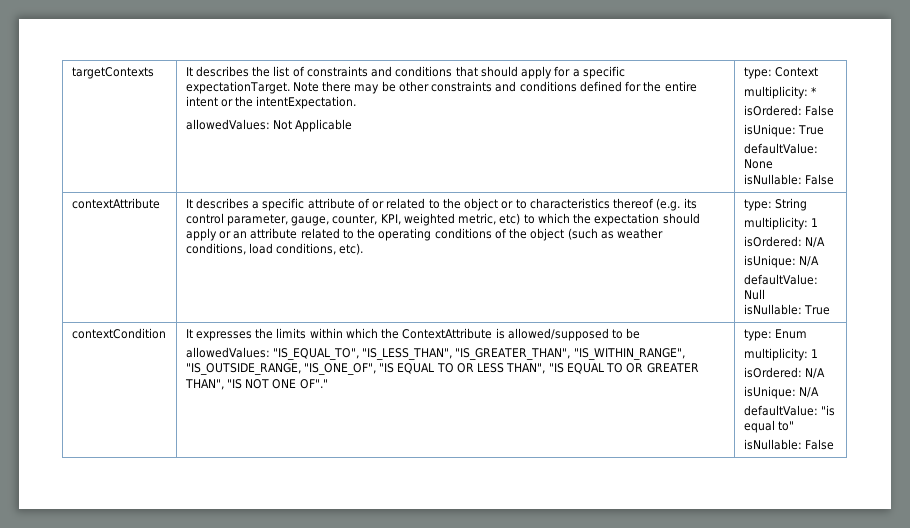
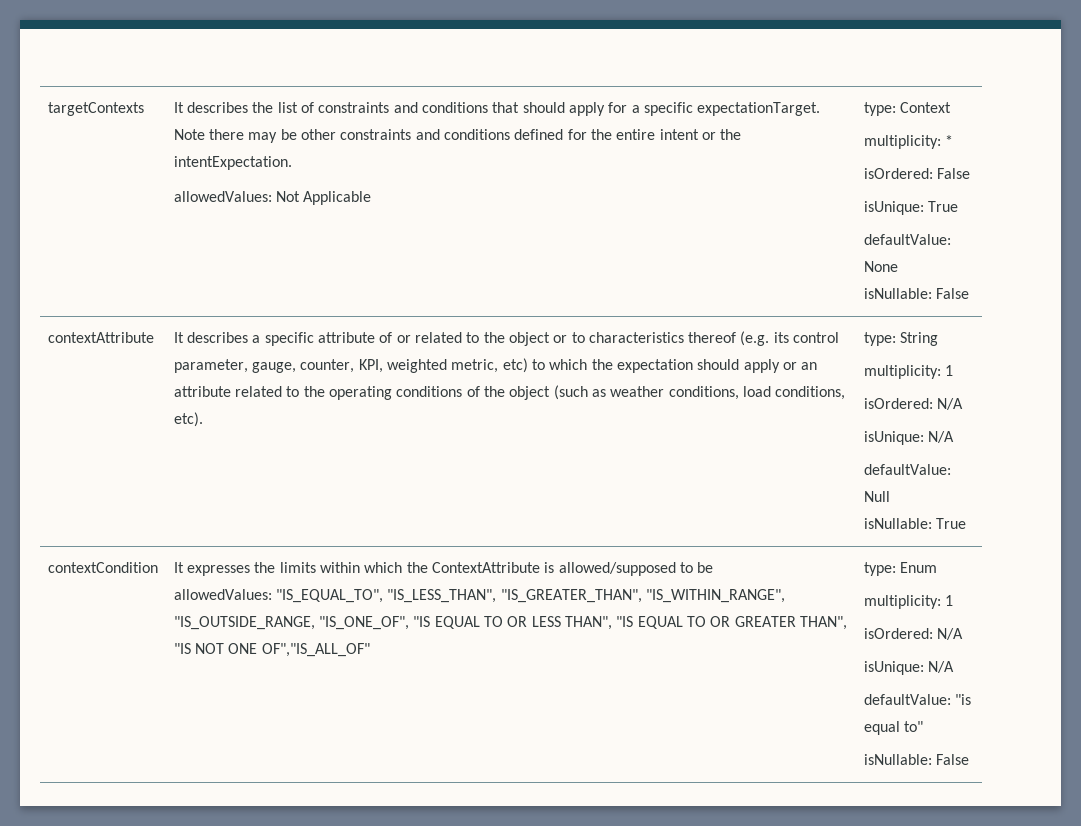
- allowedValues: "IS_EQUAL_TO", "IS_LESS_THAN", "IS_GREATER_THAN", "IS_WITHIN_RANGE", "IS_OUTSIDE_RANGE, "IS_ONE_OF", "IS EQUAL TO OR LESS THAN", "IS EQUAL TO OR GREATER THAN", "IS NOT ONE OF"."
+ allowedValues: "IS_EQUAL_TO", "IS_LESS_THAN", "IS_GREATER_THAN", "IS_WITHIN_RANGE", "IS_OUTSIDE_RANGE, "IS_ONE_OF", "IS EQUAL TO OR LESS THAN", "IS EQUAL TO OR GREATER THAN", "IS NOT ONE OF","IS_ALL_OF"

